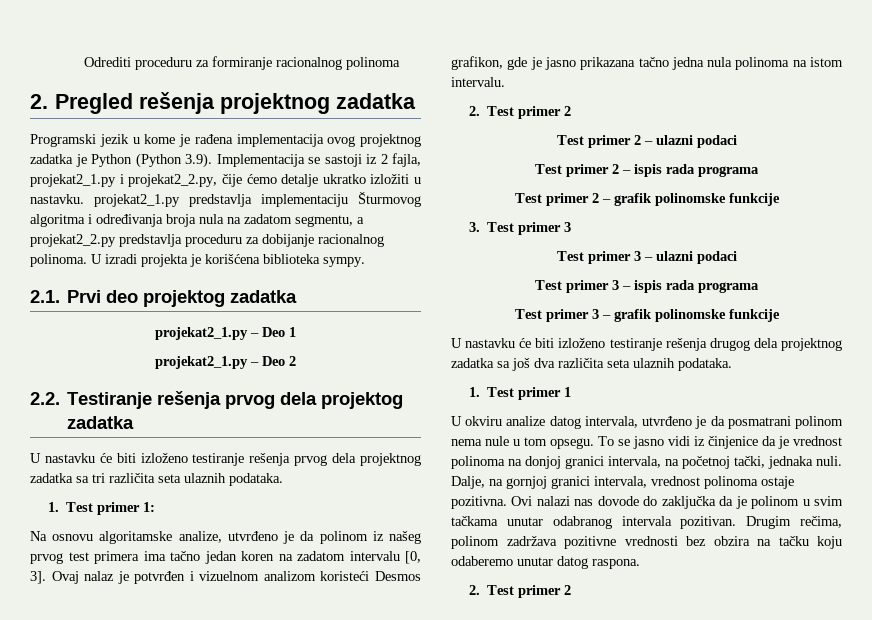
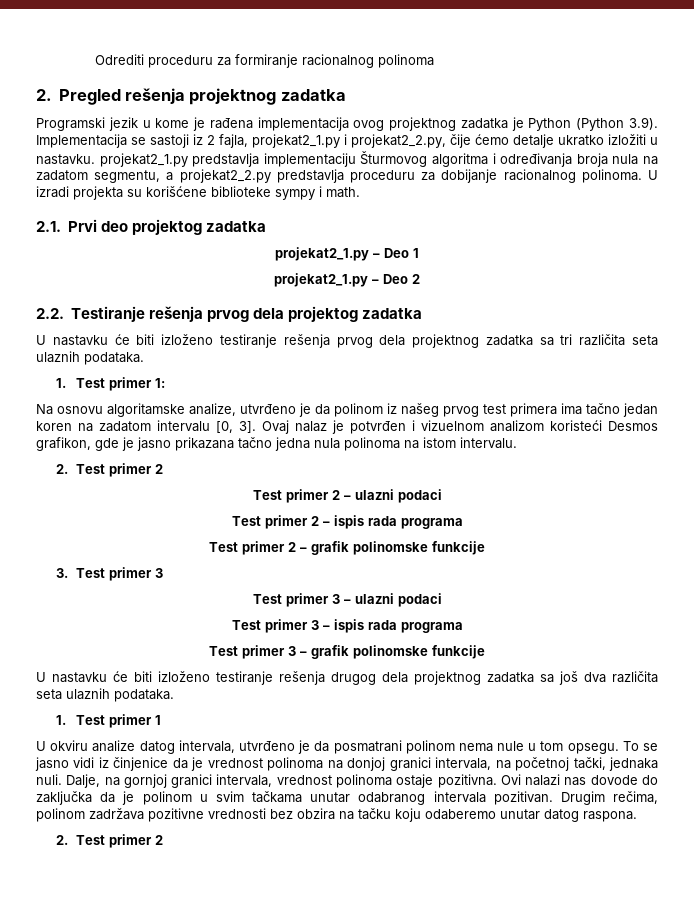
- U izradi projekta je korišćena biblioteka sympy.
+ U izradi projekta su korišćene biblioteke sympy i math.

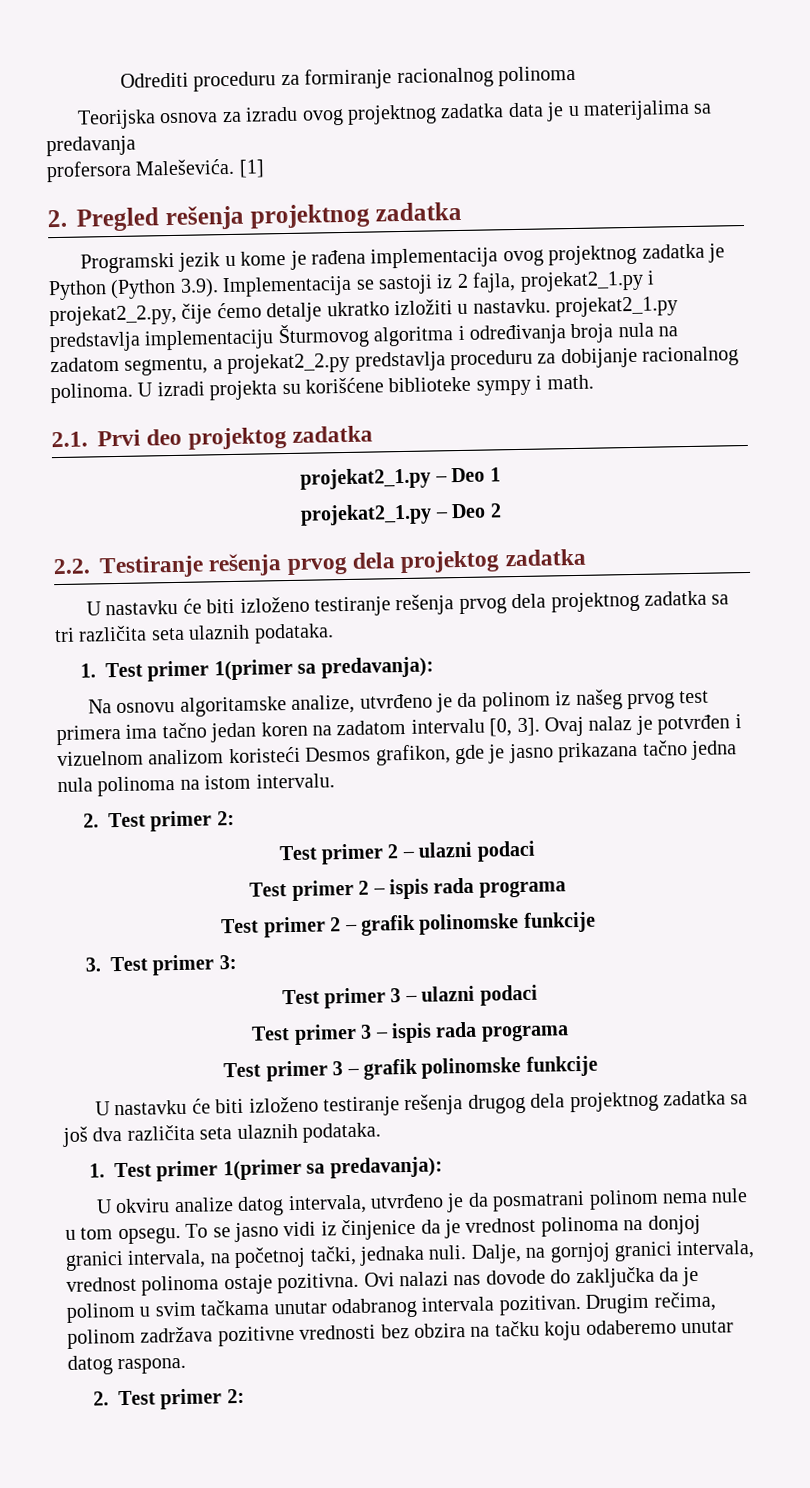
+ Teorijska osnova za izradu ovog projektnog zadatka data je u materijalima sa predavanja
+ profersora Maleševića. [1]
  U nastavku će biti izloženo testiranje rešenja prvog dela projektnog zadatka sa tri različita seta ulaznih podataka.
- 1. Test primer 1:
+ 1. Test primer 1(primer sa predavanja):
  Ovaj nalaz je potvrđen i vizuelnom analizom koristeći Desmos grafikon, gde je jasno prikazana tačno jedna nula polinoma na istom intervalu.
- 2. Test primer 2
+ 2. Test primer 2:
- 3. Test primer 3
+ 3. Test primer 3:
  U nastavku će biti izloženo testiranje rešenja drugog dela projektnog zadatka sa još dva različita seta ulaznih podataka.
- 1. Test primer 1
+ 1. Test primer 1(primer sa predavanja):
  Drugim rečima, polinom zadržava pozitivne vrednosti bez obzira na tačku koju odaberemo unutar datog raspona.
- 2. Test primer 2
+ 2. Test primer 2:

